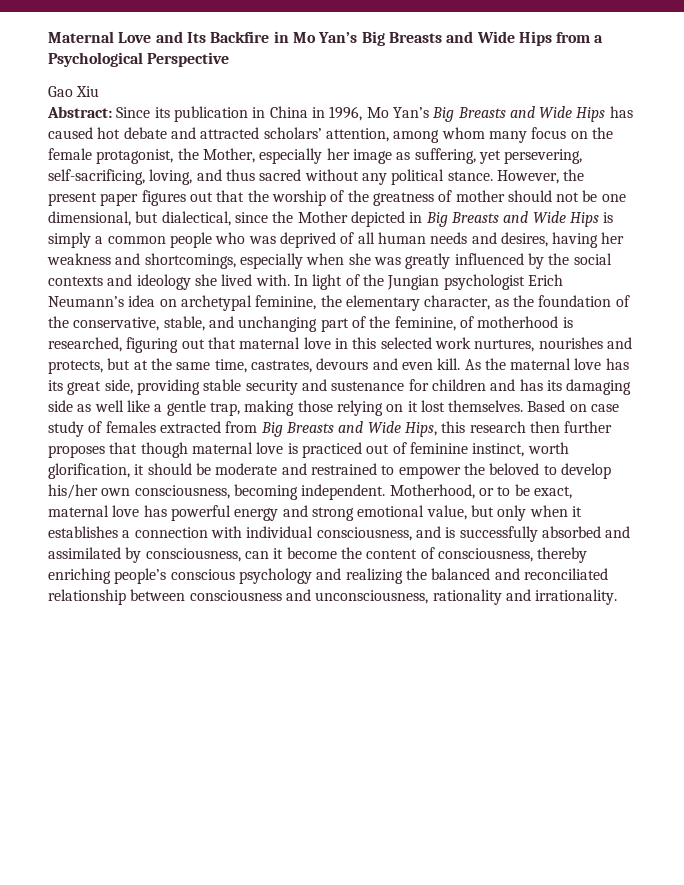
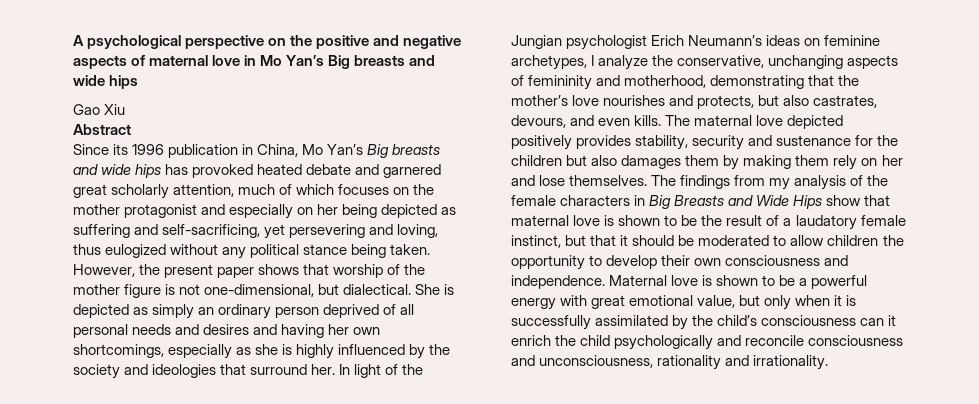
- Maternal Love and Its Backfire in Mo Yan’s Big Breasts and Wide Hips from a Psychological Perspective
+ A psychological perspective on the positive and negative aspects of maternal love in Mo Yan’s Big breasts and wide hips
- Abstract: Since its publication in China in 1996, Mo Yan’s Big Breasts and Wide Hips has caused hot debate and attracted scholars’ attention, among whom many focus on the female protagonist, the Mother, especially her image as suffering, yet persevering, self-sacrificing, loving, and thus sacred without any political stance. However, the present paper figures out that the worship of the greatness of mother should not be one dimensional, but dialectical, since the Mother depicted in Big Breasts and Wide Hips is simply a common people who was deprived of all human needs and desires, having her weakness and shortcomings, especially when she was greatly influenced by the social contexts and ideology she lived with.
+ Abstract
+ Since its 1996 publication in China, Mo Yan’s Big breasts and wide hips has provoked heated debate and garnered great scholarly attention, much of which focuses on the mother protagonist and especially on her being depicted as suffering and self-sacrificing, yet persevering and loving, thus eulogized without any political stance being taken. However, the present paper shows that worship of the mother figure is not one-dimensional, but dialectical. She is depicted as simply an ordinary person deprived of all personal needs and desires and having her own shortcomings, especially as she is highly influenced by the society and ideologies that surround her.
- In light of the Jungian psychologist Erich Neumann’s idea on archetypal feminine, the elementary character, as the foundation of the conservative, stable, and unchanging part of the feminine, of motherhood is researched, figuring out that maternal love in this selected work nurtures, nourishes and protects, but at the same time, castrates, devours and even kill. As the maternal love has its great side, providing stable security and sustenance for children and has its damaging side as well like a gentle trap, making those relying on it lost themselves. Based on case study of females extracted from Big Breasts and Wide Hips, this research then further proposes that though maternal love is practiced out of feminine instinct, worth glorification, it should be moderate and restrained to empower the beloved to develop his/her own consciousness, becoming independent. Motherhood, or to be exact, maternal love has powerful energy and strong emotional value, but only when it establishes a connection with individual consciousness, and is successfully absorbed and assimilated by consciousness, can it become the content of consciousness, thereby enriching people’s conscious psychology and realizing the balanced and reconciliated relationship between consciousness and unconsciousness, rationality and irrationality.
+ In light of the Jungian psychologist Erich Neumann’s ideas on feminine archetypes, I analyze the conservative, unchanging aspects of femininity and motherhood, demonstrating that the mother’s love nourishes and protects, but also castrates, devours, and even kills. The maternal love depicted positively provides stability, security and sustenance for the children but also damages them by making them rely on her and lose themselves. The findings from my analysis of the female characters in Big Breasts and Wide Hips show that maternal love is shown to be the result of a laudatory female instinct, but that it should be moderated to allow children the opportunity to develop their own consciousness and independence. Maternal love is shown to be a powerful energy with great emotional value, but only when it is successfully assimilated by the child’s consciousness can it enrich the child psychologically and reconcile consciousness and unconsciousness, rationality and irrationality.

